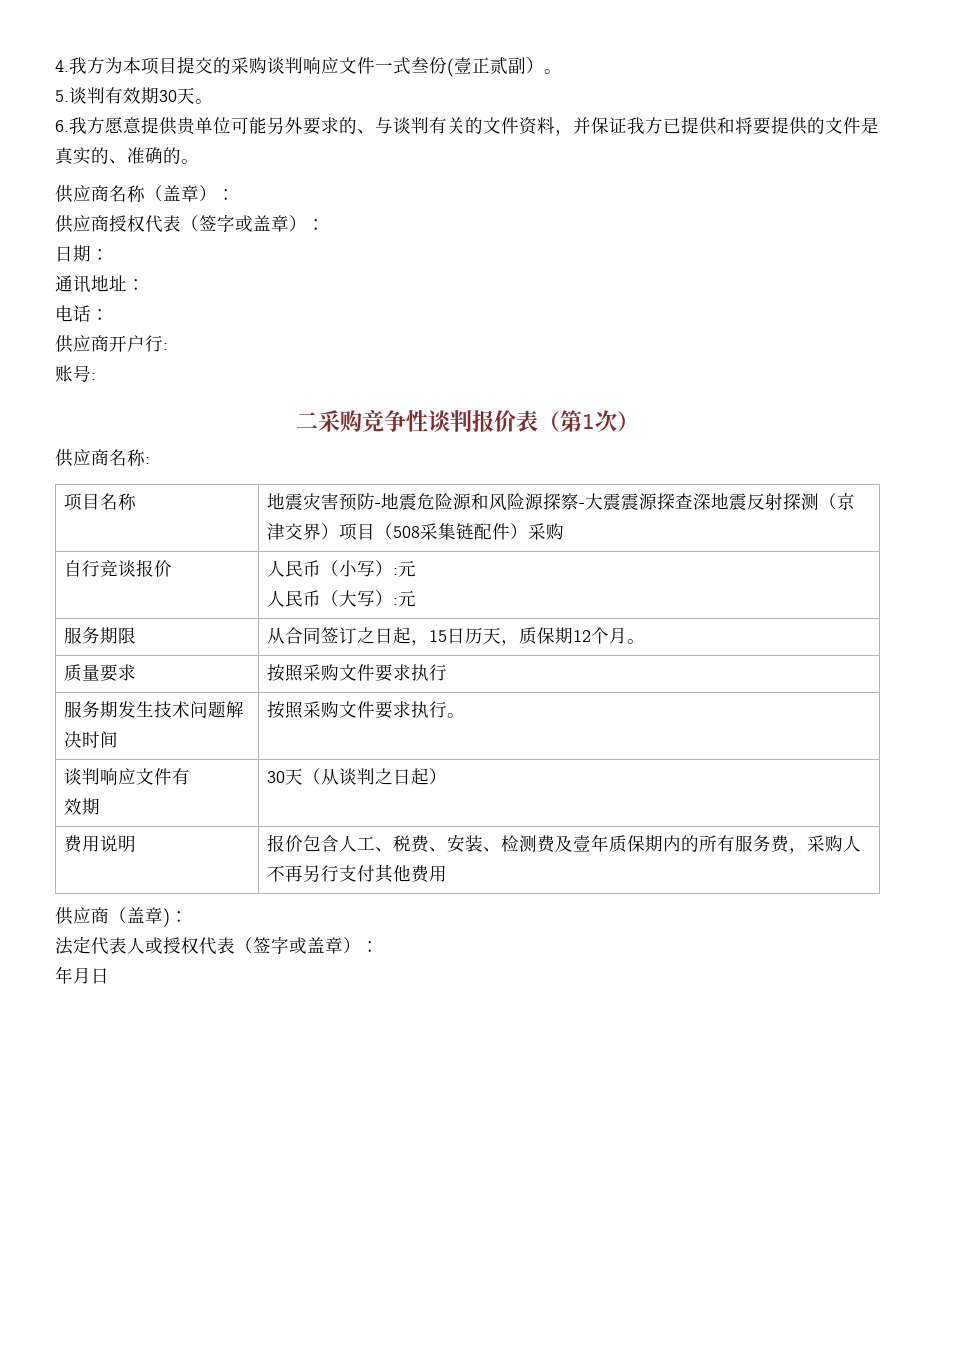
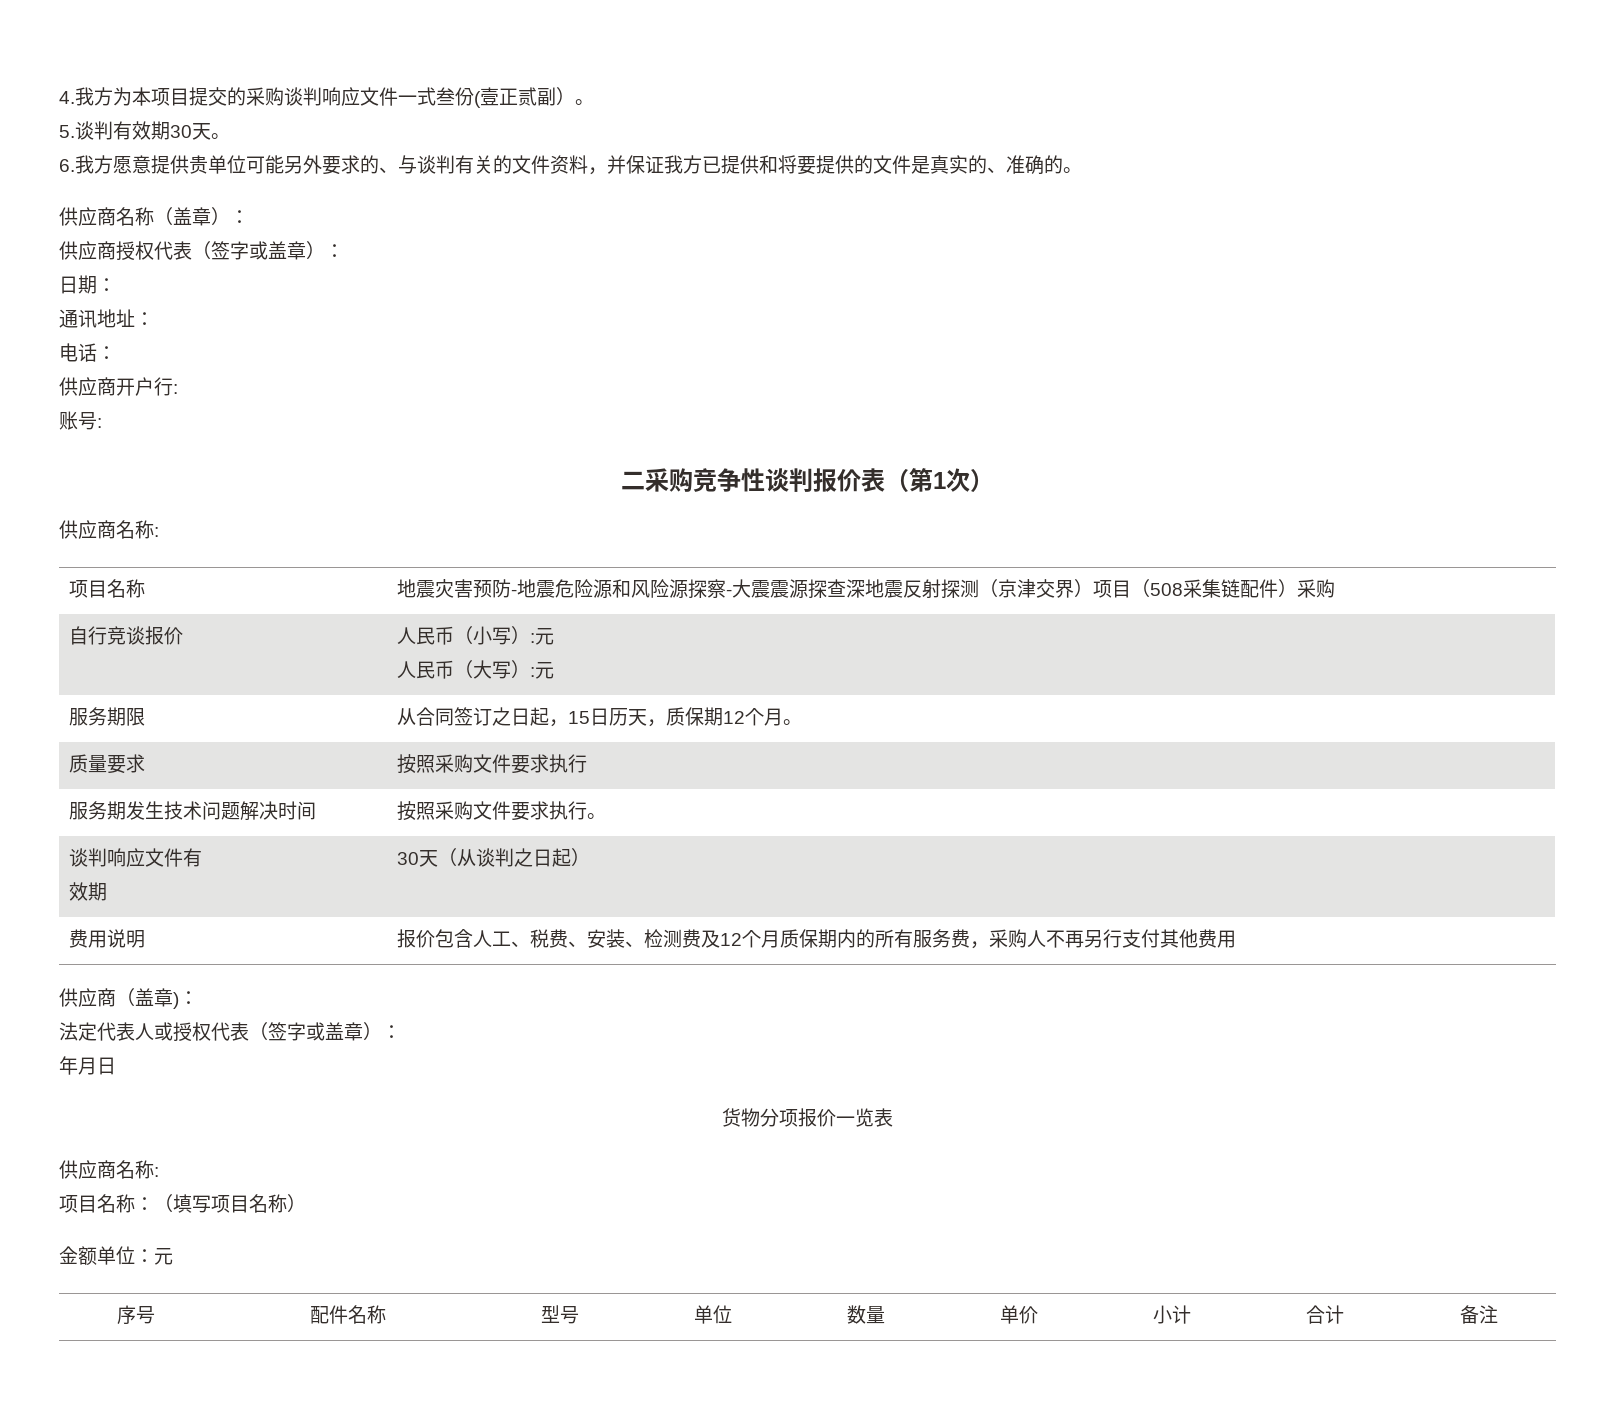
- 费用说明 | 报价包含人工、税费、安装、检测费及壹年质保期内的所有服务费，采购人不再另行支付其他费用
+ 费用说明 | 报价包含人工、税费、安装、检测费及12个月质保期内的所有服务费，采购人不再另行支付其他费用
+ 货物分项报价一览表
+ 供应商名称:
+ 项目名称：（填写项目名称）
+ 金额单位：元
+ 序号 | 配件名称 | 型号 | 单位 | 数量 | 单价 | 小计 | 合计 | 备注

